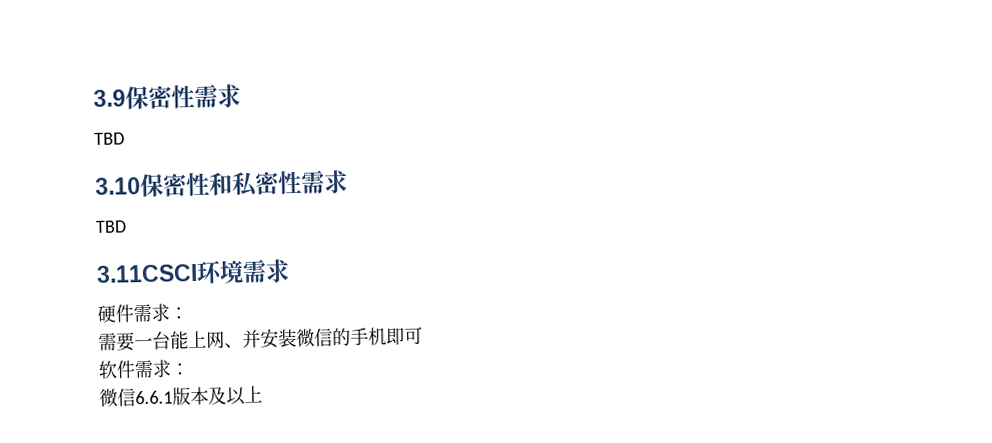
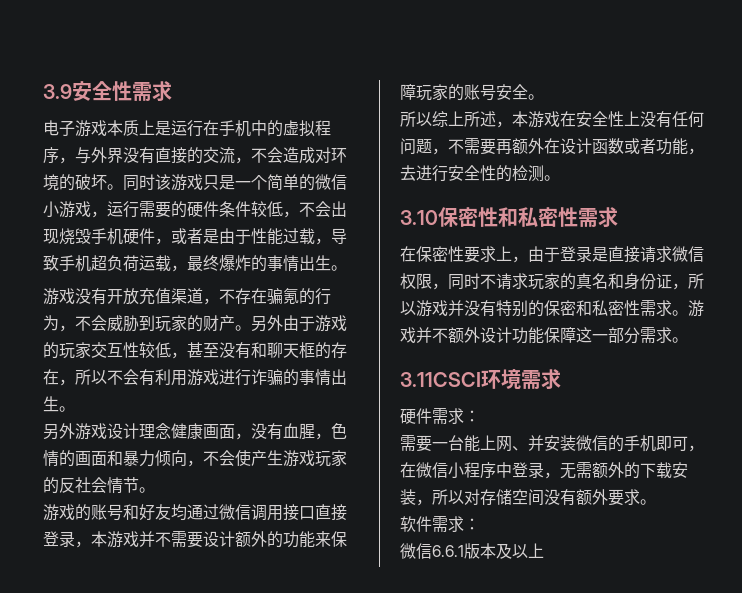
- 3.9保密性需求
- TBD
+ 3.9安全性需求
+ 电子游戏本质上是运行在手机中的虚拟程序，与外界没有直接的交流，不会造成对环境的破坏。同时该游戏只是一个简单的微信小游戏，运行需要的硬件条件较低，不会出现烧毁手机硬件，或者是由于性能过载，导致手机超负荷运载，最终爆炸的事情出生。
+ 游戏没有开放充值渠道，不存在骗氪的行为，不会威胁到玩家的财产。另外由于游戏的玩家交互性较低，甚至没有和聊天框的存在，所以不会有利用游戏进行诈骗的事情出生。
+ 另外游戏设计理念健康画面，没有血腥，色情的画面和暴力倾向，不会使产生游戏玩家的反社会情节。
+ 游戏的账号和好友均通过微信调用接口直接登录，本游戏并不需要设计额外的功能来保障玩家的账号安全。
+ 所以综上所述，本游戏在安全性上没有任何问题，不需要再额外在设计函数或者功能，去进行安全性的检测。
  3.10保密性和私密性需求
- TBD
+ 在保密性要求上，由于登录是直接请求微信权限，同时不请求玩家的真名和身份证，所以游戏并没有特别的保密和私密性需求。游戏并不额外设计功能保障这一部分需求。
- 需要一台能上网、并安装微信的手机即可
+ 需要一台能上网、并安装微信的手机即可，在微信小程序中登录，无需额外的下载安装，所以对存储空间没有额外要求。

